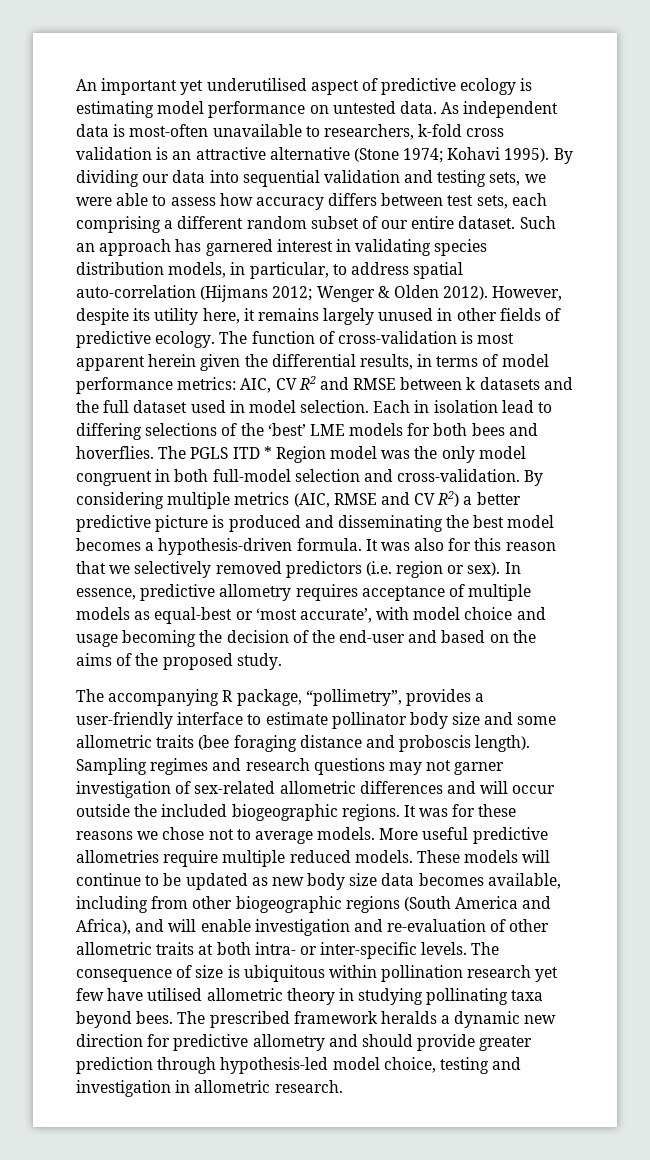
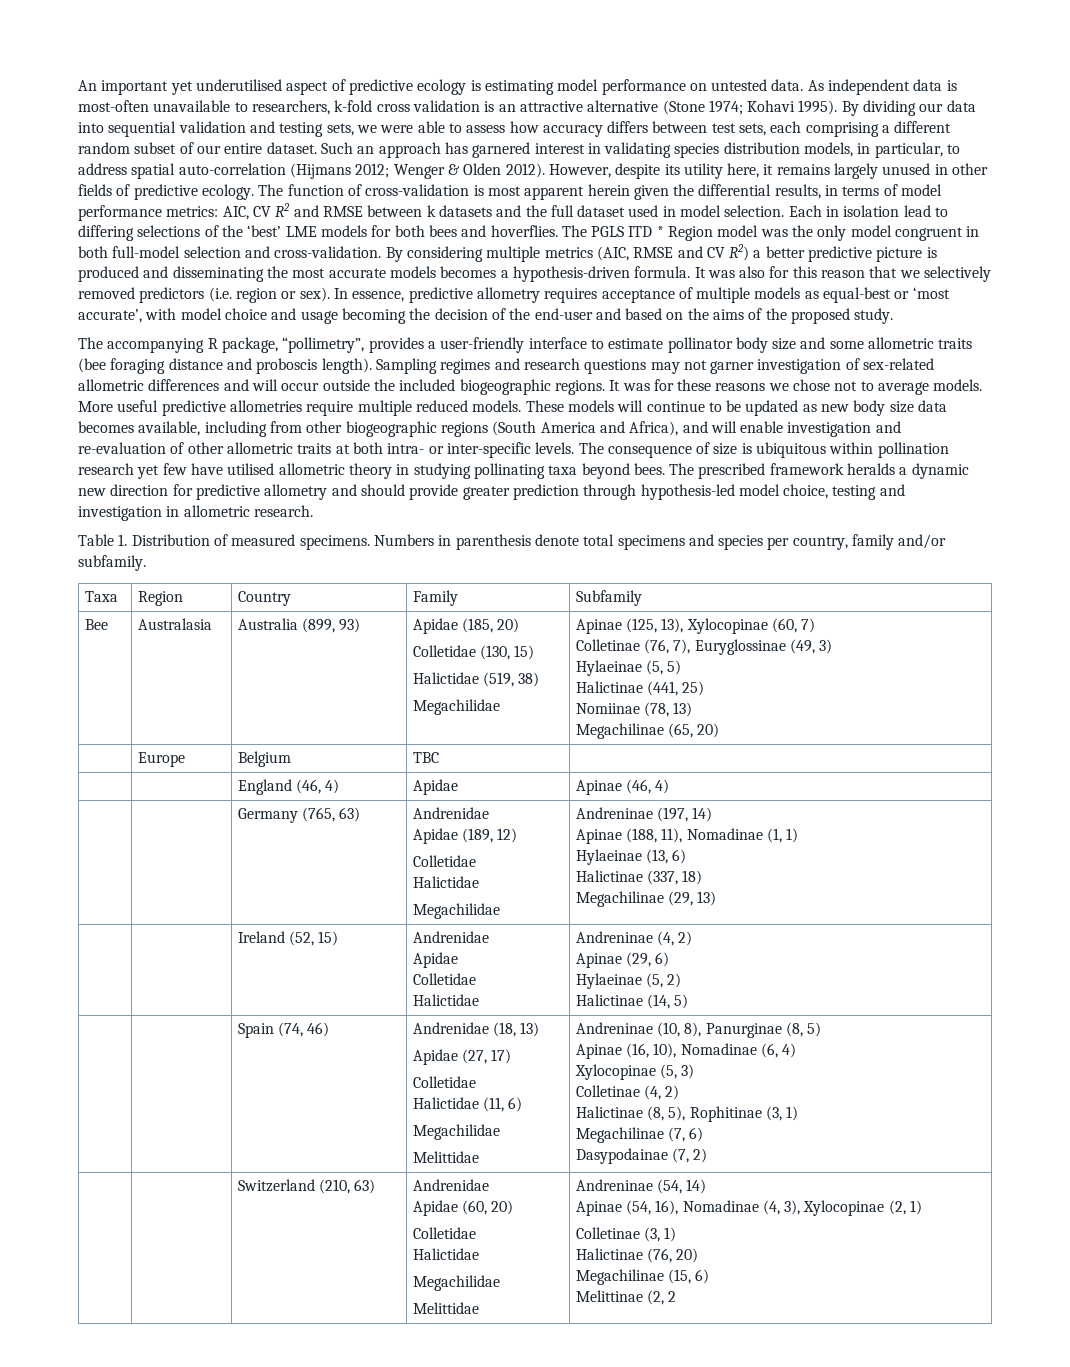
- By considering multiple metrics (AIC, RMSE and CV R2) a better predictive picture is produced and disseminating the best model becomes a hypothesis-driven formula.
+ By considering multiple metrics (AIC, RMSE and CV R2) a better predictive picture is produced and disseminating the most accurate models becomes a hypothesis-driven formula.
+ Table 1. Distribution of measured specimens. Numbers in parenthesis denote total specimens and species per country, family and/or subfamily.
+ Taxa | Region | Country | Family | Subfamily
+ Bee | Australasia | Australia (899, 93) | Apidae (185, 20)
+ Colletidae (130, 15)
+ Halictidae (519, 38)
+ Megachilidae | Apinae (125, 13), Xylocopinae (60, 7)
+ Colletinae (76, 7), Euryglossinae (49, 3)
+ Hylaeinae (5, 5)
+ Halictinae (441, 25)
+ Nomiinae (78, 13)
+ Megachilinae (65, 20)
+ | Europe | Belgium | TBC |
+ | | England (46, 4) | Apidae | Apinae (46, 4)
+ | | Germany (765, 63) | Andrenidae
+ Apidae (189, 12)
+ Colletidae
+ Halictidae
+ Megachilidae | Andreninae (197, 14)
+ Apinae (188, 11), Nomadinae (1, 1)
+ Hylaeinae (13, 6)
+ Halictinae (337, 18)
+ Megachilinae (29, 13)
+ | | Ireland (52, 15) | Andrenidae
+ Apidae
+ Colletidae
+ Halictidae | Andreninae (4, 2)
+ Apinae (29, 6)
+ Hylaeinae (5, 2)
+ Halictinae (14, 5)
+ | | Spain (74, 46) | Andrenidae (18, 13)
+ Apidae (27, 17)
+ Colletidae
+ Halictidae (11, 6)
+ Megachilidae
+ Melittidae | Andreninae (10, 8), Panurginae (8, 5)
+ Apinae (16, 10), Nomadinae (6, 4)
+ Xylocopinae (5, 3)
+ Colletinae (4, 2)
+ Halictinae (8, 5), Rophitinae (3, 1)
+ Megachilinae (7, 6)
+ Dasypodainae (7, 2)
+ | | Switzerland (210, 63) | Andrenidae
+ Apidae (60, 20)
+ Colletidae
+ Halictidae
+ Megachilidae
+ Melittidae | Andreninae (54, 14)
+ Apinae (54, 16), Nomadinae (4, 3), Xylocopinae (2, 1)
+ Colletinae (3, 1)
+ Halictinae (76, 20)
+ Megachilinae (15, 6)
+ Melittinae (2, 2

